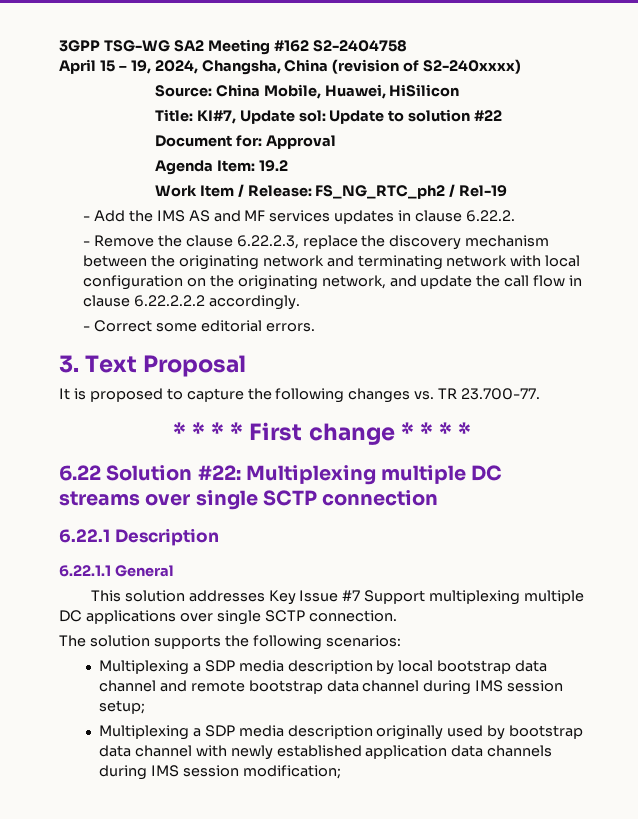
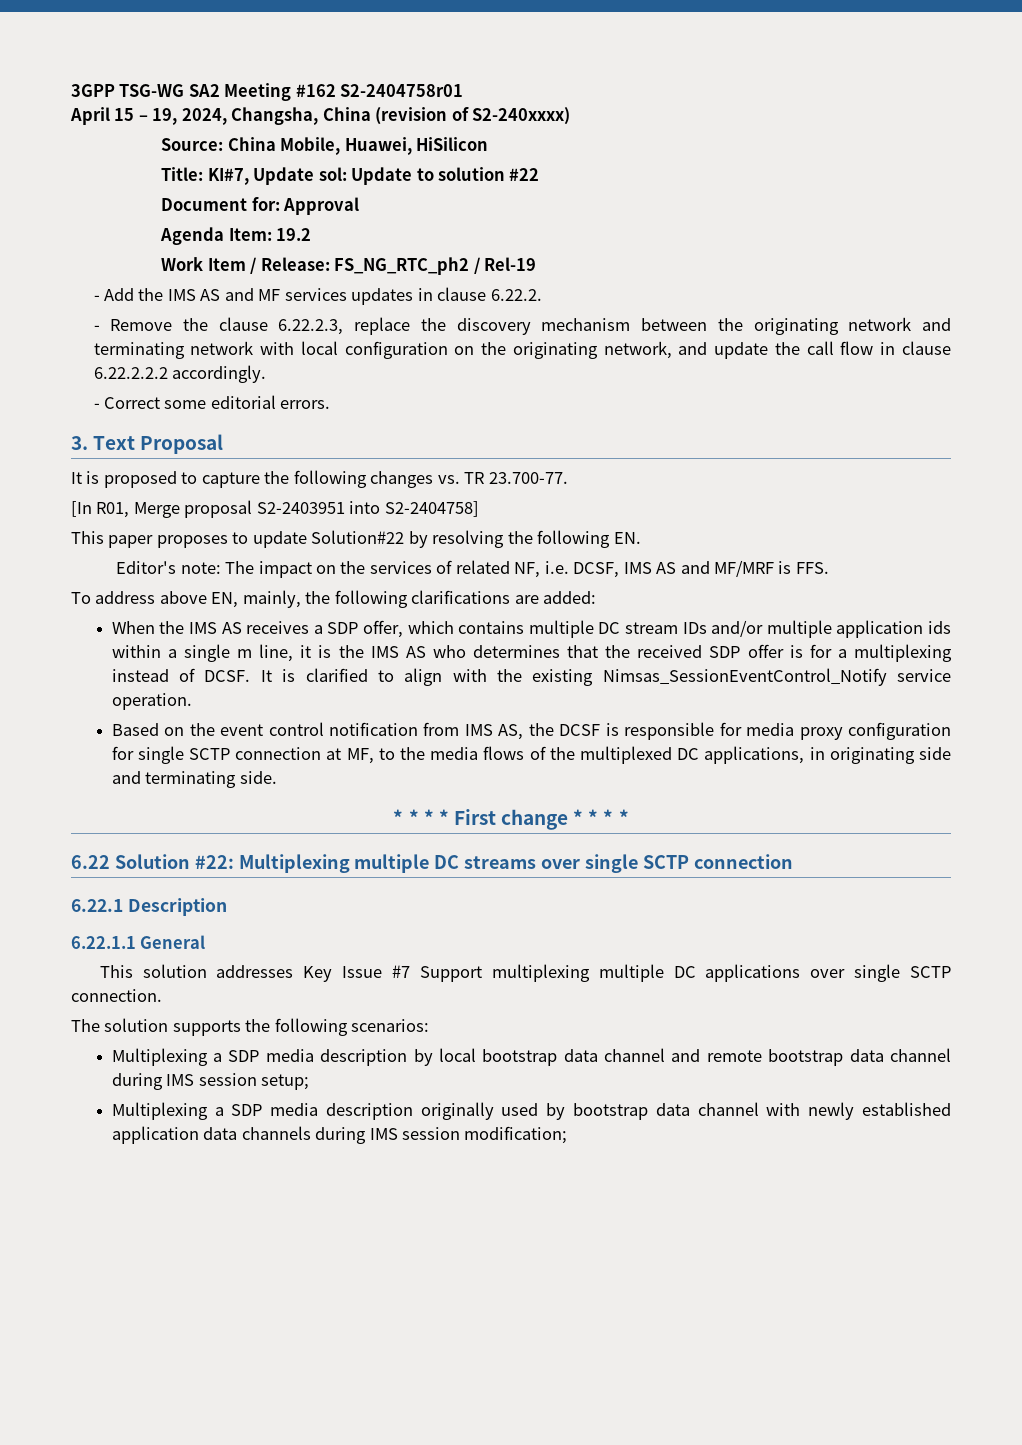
- 3GPP TSG-WG SA2 Meeting #162 S2-2404758
+ 3GPP TSG-WG SA2 Meeting #162 S2-2404758r01
+ [In R01, Merge proposal S2-2403951 into S2-2404758]
+ This paper proposes to update Solution#22 by resolving the following EN.
+ Editor's note: The impact on the services of related NF, i.e. DCSF, IMS AS and MF/MRF is FFS.
+ To address above EN, mainly, the following clarifications are added:
+ When the IMS AS receives a SDP offer, which contains multiple DC stream IDs and/or multiple application ids within a single m line, it is the IMS AS who determines that the received SDP offer is for a multiplexing instead of DCSF. It is clarified to align with the existing Nimsas_SessionEventControl_Notify service operation.
+ Based on the event control notification from IMS AS, the DCSF is responsible for media proxy configuration for single SCTP connection at MF, to the media flows of the multiplexed DC applications, in originating side and terminating side.

